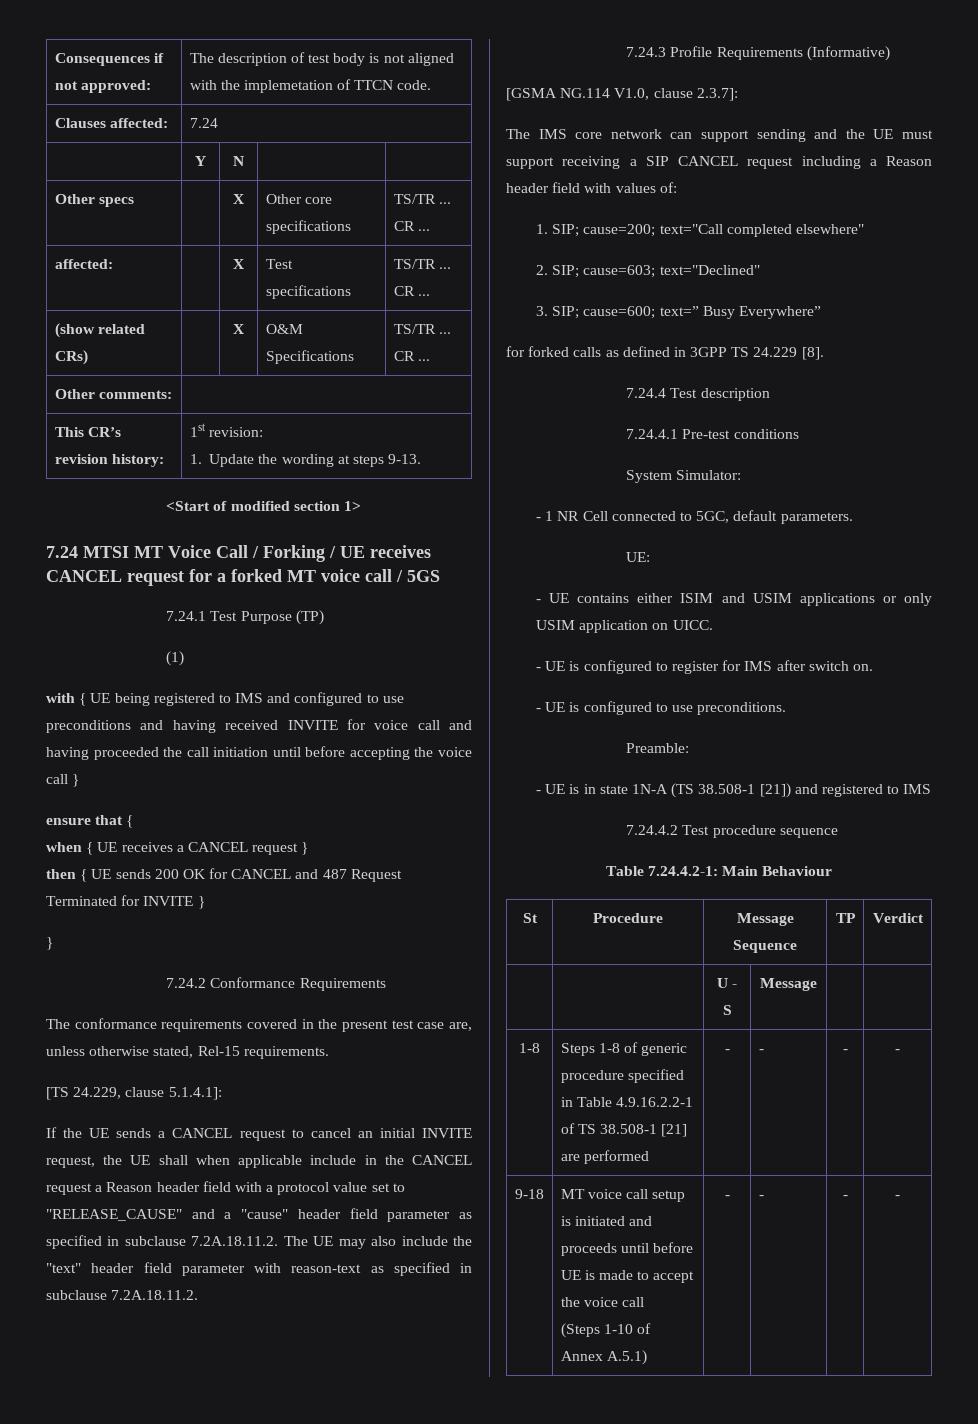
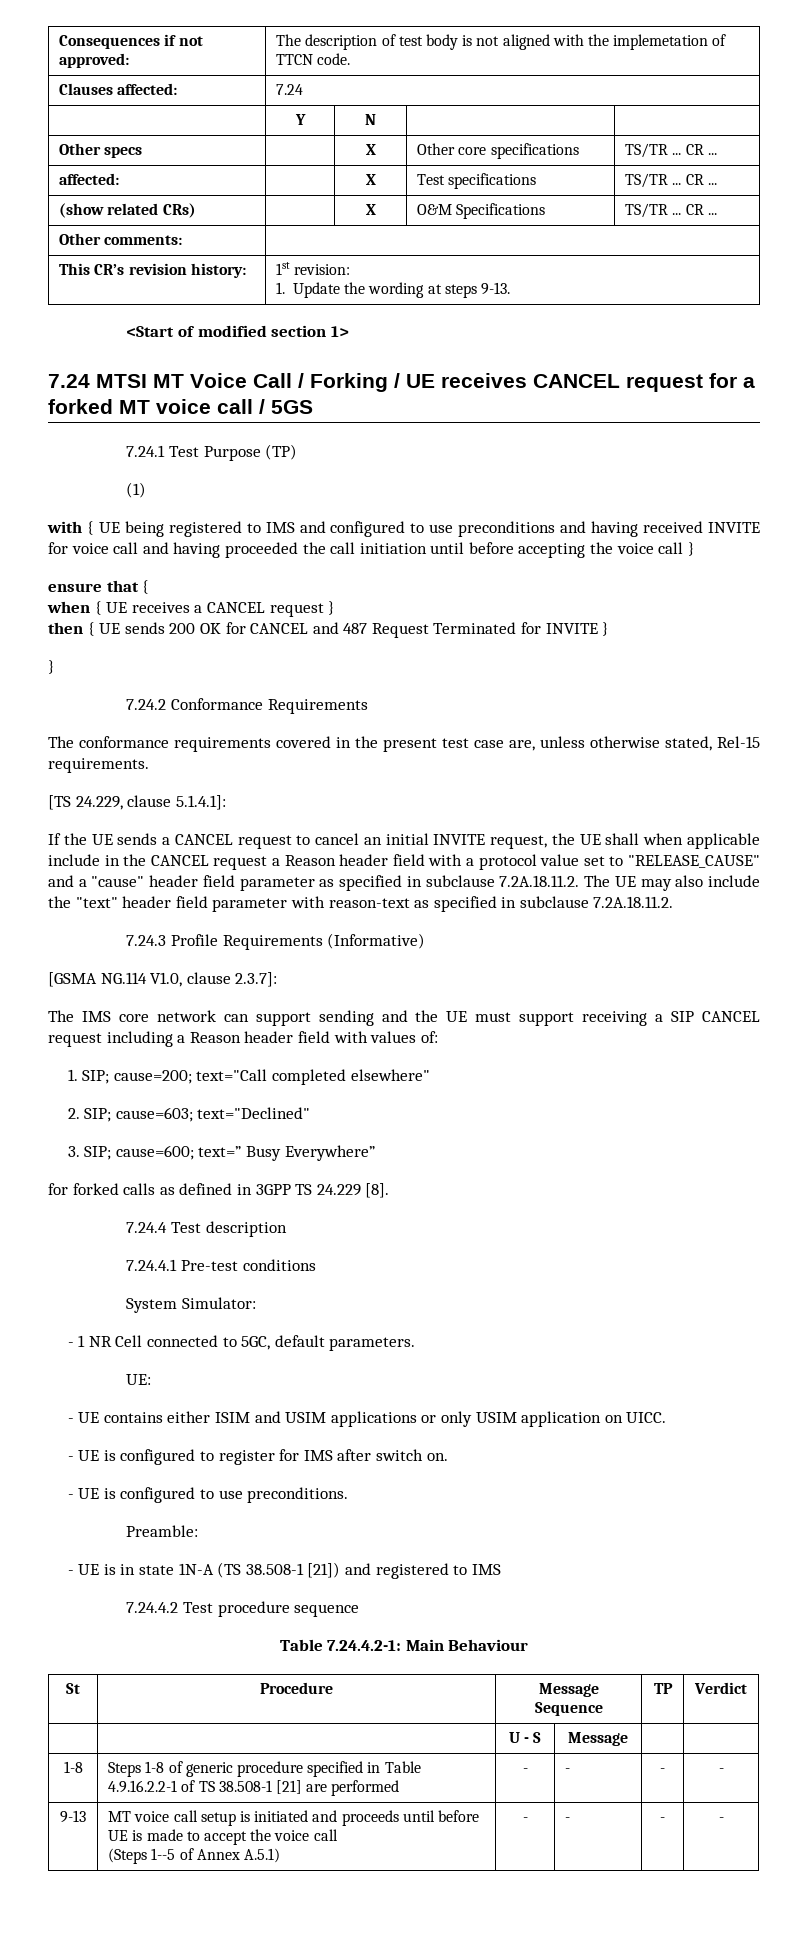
- 9-18 | MT voice call setup is initiated and proceeds until before UE is made to accept the voice call
- (Steps 1-10 of Annex A.5.1) | - | - | - | -
+ 9-13 | MT voice call setup is initiated and proceeds until before UE is made to accept the voice call
+ (Steps 1--5 of Annex A.5.1) | - | - | - | -

